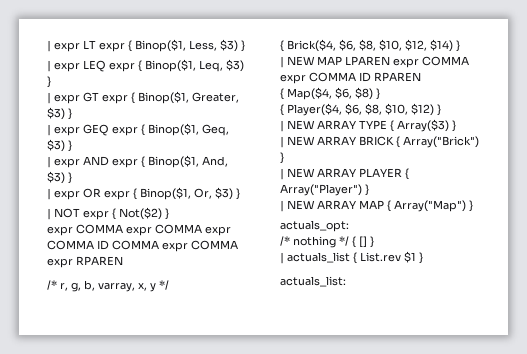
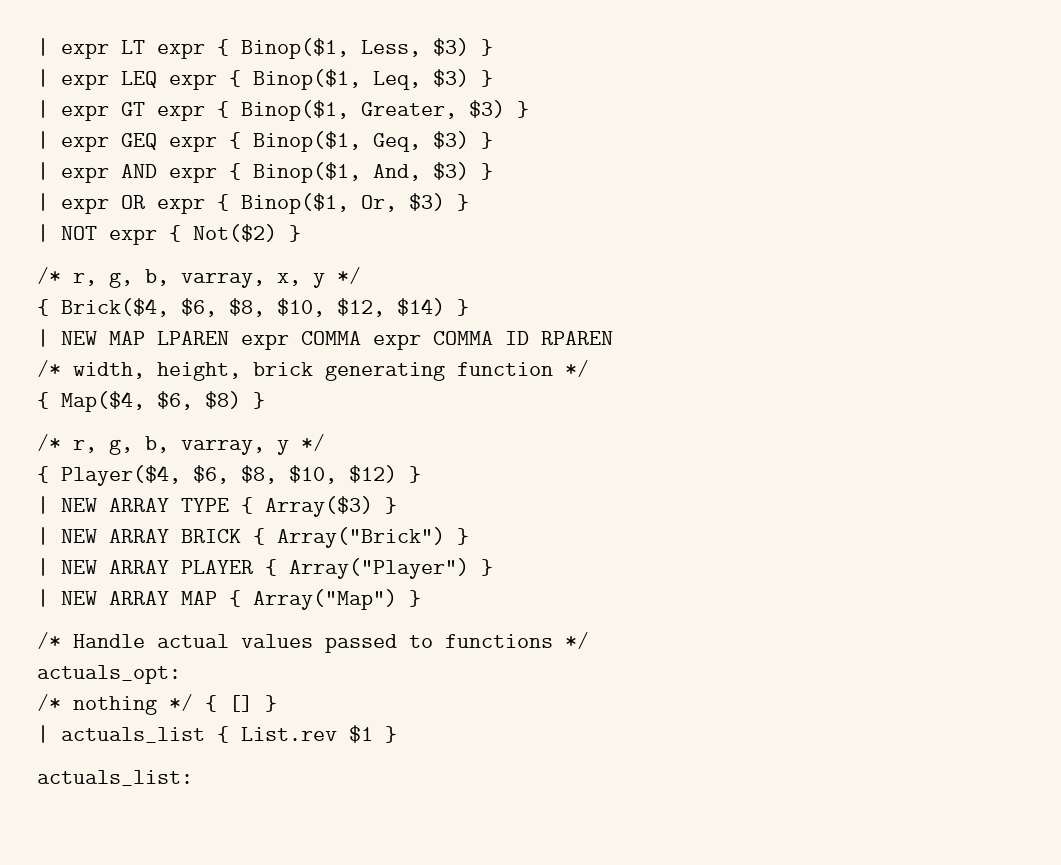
- expr COMMA expr COMMA expr COMMA ID COMMA expr COMMA expr RPAREN
+ /* width, height, brick generating function */
+ /* r, g, b, varray, y */
+ /* Handle actual values passed to functions */

